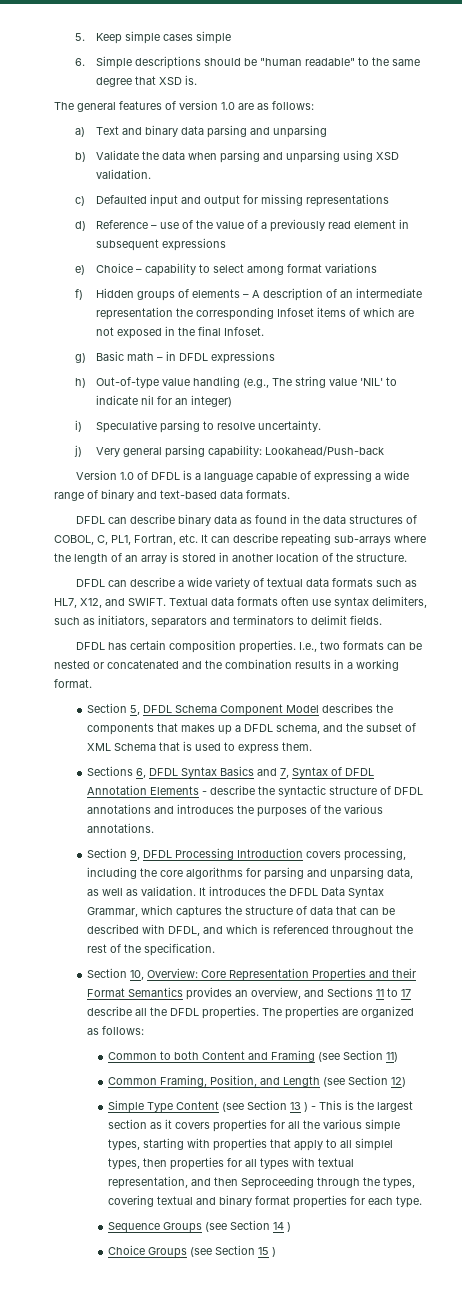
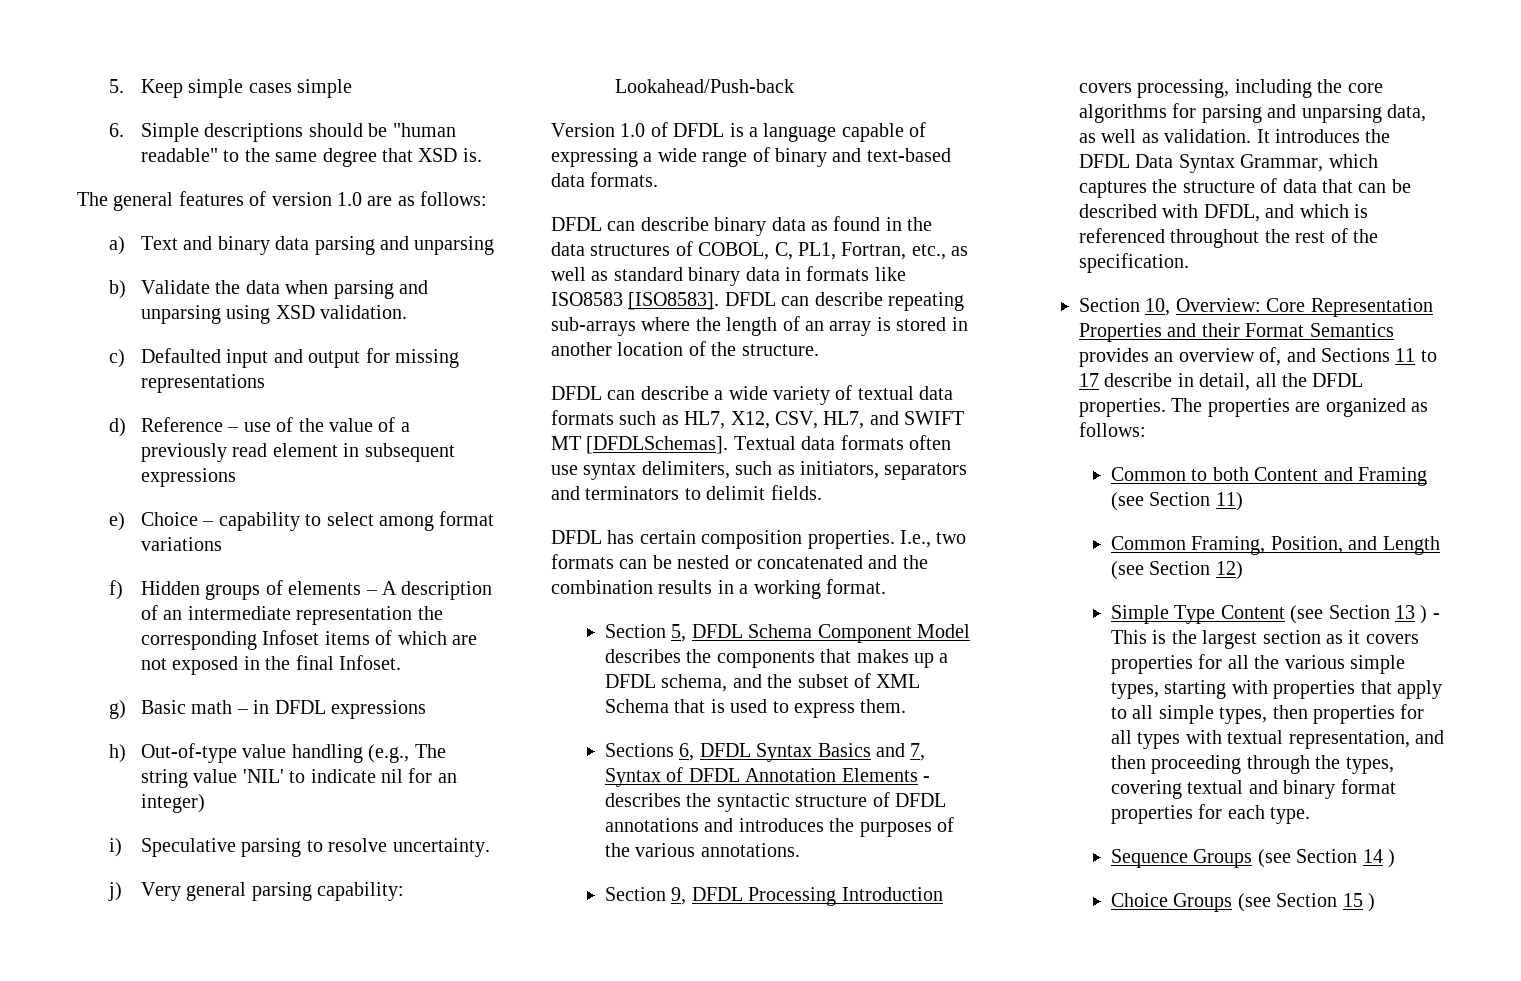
- DFDL can describe binary data as found in the data structures of COBOL, C, PL1, Fortran, etc. It can describe repeating sub-arrays where the length of an array is stored in another location of the structure.
+ DFDL can describe binary data as found in the data structures of COBOL, C, PL1, Fortran, etc., as well as standard binary data in formats like ISO8583 [ISO8583]. DFDL can describe repeating sub-arrays where the length of an array is stored in another location of the structure.
- DFDL can describe a wide variety of textual data formats such as HL7, X12, and SWIFT.
+ DFDL can describe a wide variety of textual data formats such as HL7, X12, CSV, HL7, and SWIFT MT [DFDLSchemas].
- Sections 6, DFDL Syntax Basics and 7, Syntax of DFDL Annotation Elements - describe the syntactic structure of DFDL annotations and introduces the purposes of the various annotations.
+ Sections 6, DFDL Syntax Basics and 7, Syntax of DFDL Annotation Elements - describes the syntactic structure of DFDL annotations and introduces the purposes of the various annotations.
- Section 10, Overview: Core Representation Properties and their Format Semantics provides an overview, and Sections 11 to 17 describe all the DFDL properties.
+ Section 10, Overview: Core Representation Properties and their Format Semantics provides an overview of, and Sections 11 to 17 describe in detail, all the DFDL properties.
- Simple Type Content (see Section 13 ) - This is the largest section as it covers properties for all the various simple types, starting with properties that apply to all simplel types, then properties for all types with textual representation, and then Seproceeding through the types, covering textual and binary format properties for each type.
+ Simple Type Content (see Section 13 ) - This is the largest section as it covers properties for all the various simple types, starting with properties that apply to all simple types, then properties for all types with textual representation, and then proceeding through the types, covering textual and binary format properties for each type.

